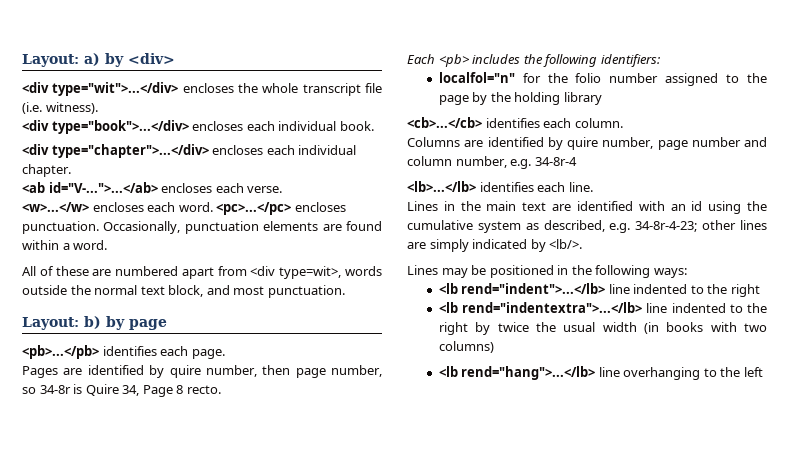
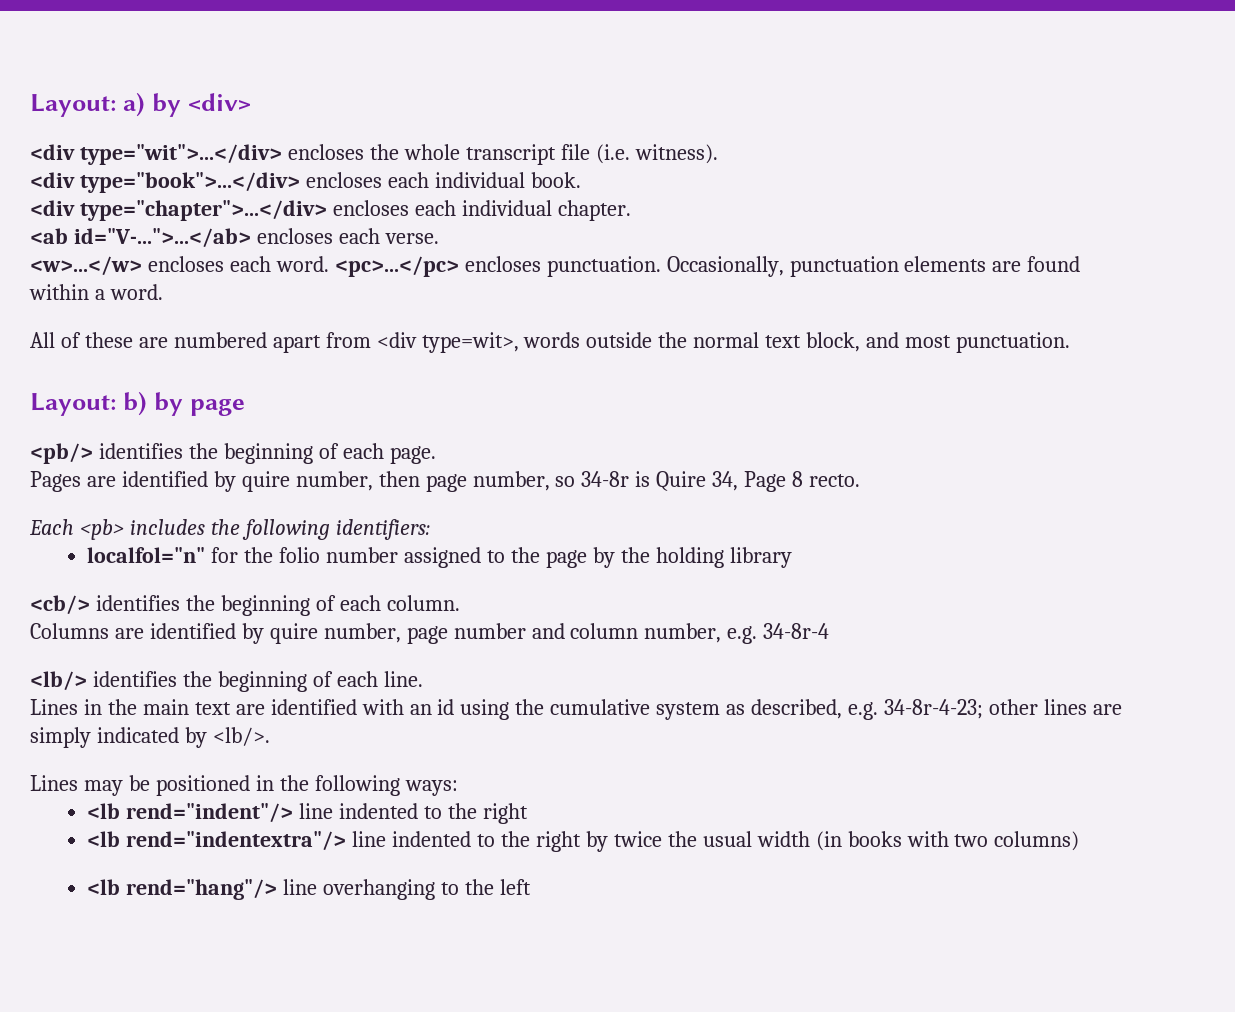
- <pb>...</pb> identifies each page.
+ <pb/> identifies the beginning of each page.
- <cb>...</cb> identifies each column.
+ <cb/> identifies the beginning of each column.
- <lb>...</lb> identifies each line.
+ <lb/> identifies the beginning of each line.
- <lb rend="indent">...</lb> line indented to the right
+ <lb rend="indent"/> line indented to the right
- <lb rend="indentextra">...</lb> line indented to the right by twice the usual width (in books with two columns)
+ <lb rend="indentextra"/> line indented to the right by twice the usual width (in books with two columns)
- <lb rend="hang">...</lb> line overhanging to the left
+ <lb rend="hang"/> line overhanging to the left

